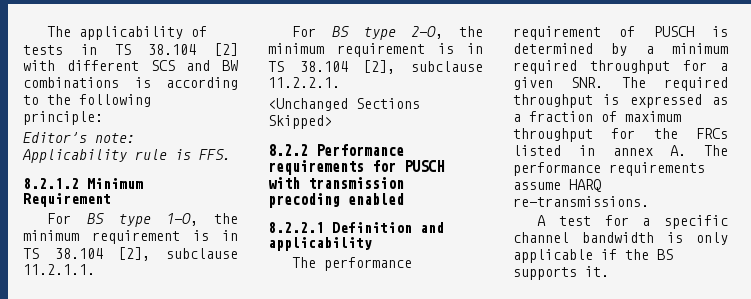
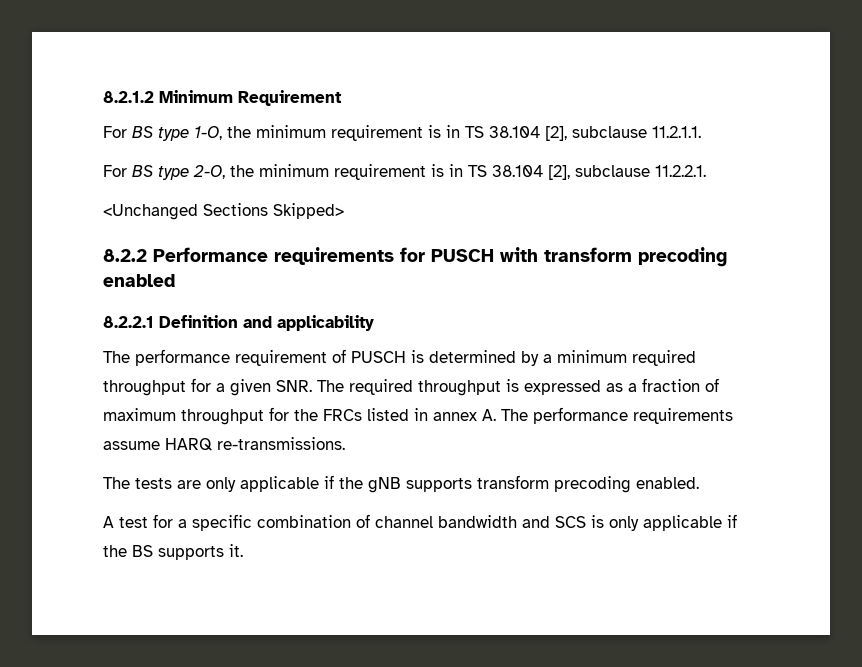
- The applicability of tests in TS 38.104 [2] with different SCS and BW combinations is according to the following principle:
- Editor’s note: Applicability rule is FFS.
- 8.2.2 Performance requirements for PUSCH with transmission precoding enabled
+ 8.2.2 Performance requirements for PUSCH with transform precoding enabled
+ The tests are only applicable if the gNB supports transform precoding enabled.
- A test for a specific channel bandwidth is only applicable if the BS supports it.
+ A test for a specific combination of channel bandwidth and SCS is only applicable if the BS supports it.

